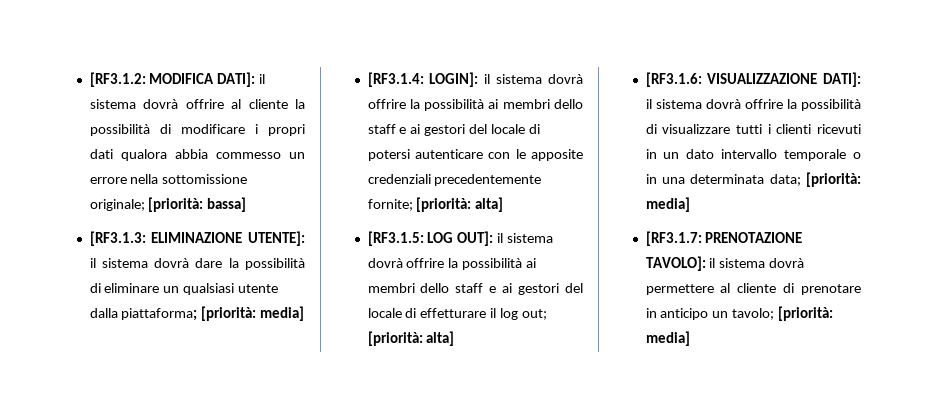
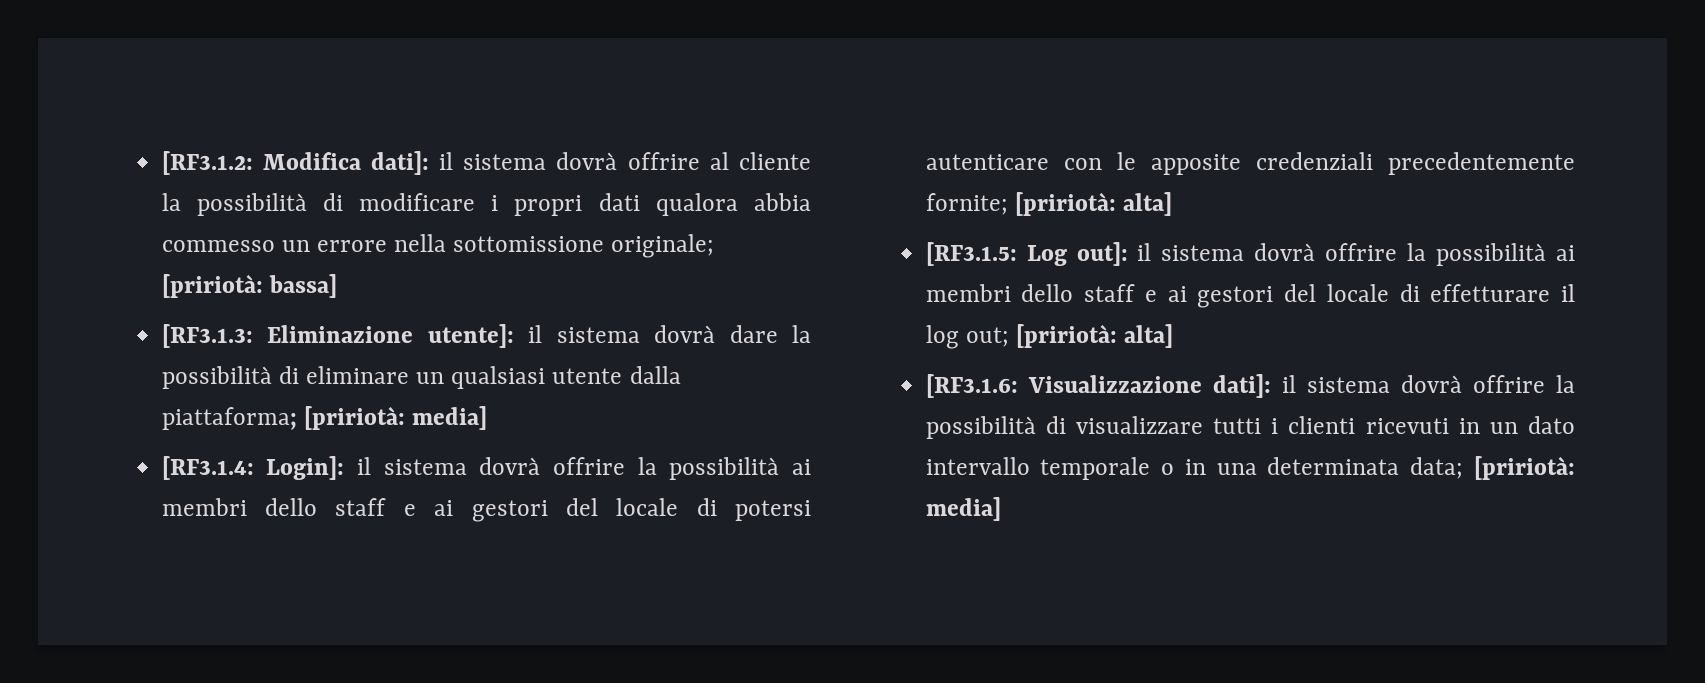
- [RF3.1.2: MODIFICA DATI]: il sistema dovrà offrire al cliente la possibilità di modificare i propri dati qualora abbia commesso un errore nella sottomissione originale; [priorità: bassa]
+ [RF3.1.2: Modifica dati]: il sistema dovrà offrire al cliente la possibilità di modificare i propri dati qualora abbia commesso un errore nella sottomissione originale; [pririotà: bassa]
- [RF3.1.3: ELIMINAZIONE UTENTE]: il sistema dovrà dare la possibilità di eliminare un qualsiasi utente dalla piattaforma; [priorità: media]
+ [RF3.1.3: Eliminazione utente]: il sistema dovrà dare la possibilità di eliminare un qualsiasi utente dalla piattaforma; [pririotà: media]
- [RF3.1.4: LOGIN]: il sistema dovrà offrire la possibilità ai membri dello staff e ai gestori del locale di potersi autenticare con le apposite credenziali precedentemente fornite; [priorità: alta]
+ [RF3.1.4: Login]: il sistema dovrà offrire la possibilità ai membri dello staff e ai gestori del locale di potersi autenticare con le apposite credenziali precedentemente fornite; [pririotà: alta]
- [RF3.1.5: LOG OUT]: il sistema dovrà offrire la possibilità ai membri dello staff e ai gestori del locale di effetturare il log out; [priorità: alta]
+ [RF3.1.5: Log out]: il sistema dovrà offrire la possibilità ai membri dello staff e ai gestori del locale di effetturare il log out; [pririotà: alta]
- [RF3.1.6: VISUALIZZAZIONE DATI]: il sistema dovrà offrire la possibilità di visualizzare tutti i clienti ricevuti in un dato intervallo temporale o in una determinata data; [priorità: media]
- [RF3.1.7: PRENOTAZIONE TAVOLO]: il sistema dovrà permettere al cliente di prenotare in anticipo un tavolo; [priorità: media]
+ [RF3.1.6: Visualizzazione dati]: il sistema dovrà offrire la possibilità di visualizzare tutti i clienti ricevuti in un dato intervallo temporale o in una determinata data; [pririotà: media]

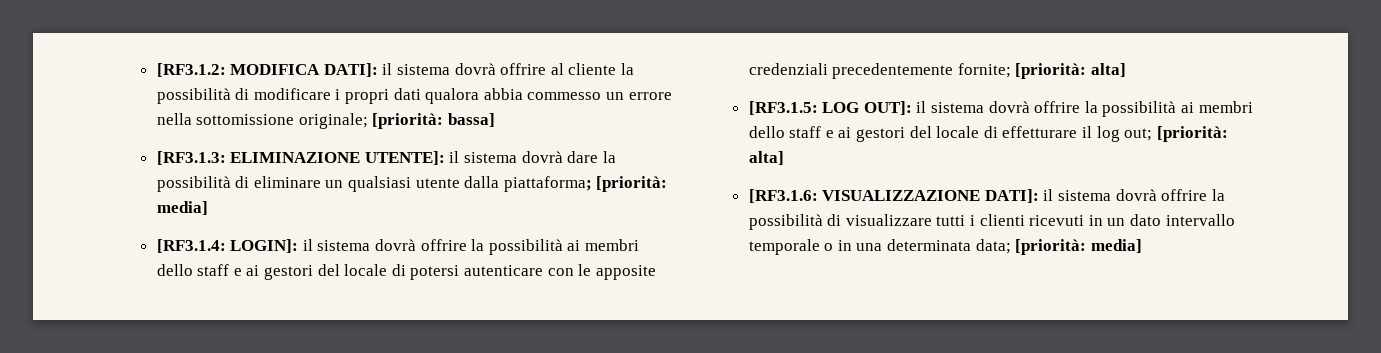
- [RF3.1.2: Modifica dati]: il sistema dovrà offrire al cliente la possibilità di modificare i propri dati qualora abbia commesso un errore nella sottomissione originale; [pririotà: bassa]
+ [RF3.1.2: MODIFICA DATI]: il sistema dovrà offrire al cliente la possibilità di modificare i propri dati qualora abbia commesso un errore nella sottomissione originale; [priorità: bassa]
- [RF3.1.3: Eliminazione utente]: il sistema dovrà dare la possibilità di eliminare un qualsiasi utente dalla piattaforma; [pririotà: media]
+ [RF3.1.3: ELIMINAZIONE UTENTE]: il sistema dovrà dare la possibilità di eliminare un qualsiasi utente dalla piattaforma; [priorità: media]
- [RF3.1.4: Login]: il sistema dovrà offrire la possibilità ai membri dello staff e ai gestori del locale di potersi autenticare con le apposite credenziali precedentemente fornite; [pririotà: alta]
+ [RF3.1.4: LOGIN]: il sistema dovrà offrire la possibilità ai membri dello staff e ai gestori del locale di potersi autenticare con le apposite credenziali precedentemente fornite; [priorità: alta]
- [RF3.1.5: Log out]: il sistema dovrà offrire la possibilità ai membri dello staff e ai gestori del locale di effetturare il log out; [pririotà: alta]
+ [RF3.1.5: LOG OUT]: il sistema dovrà offrire la possibilità ai membri dello staff e ai gestori del locale di effetturare il log out; [priorità: alta]
- [RF3.1.6: Visualizzazione dati]: il sistema dovrà offrire la possibilità di visualizzare tutti i clienti ricevuti in un dato intervallo temporale o in una determinata data; [pririotà: media]
+ [RF3.1.6: VISUALIZZAZIONE DATI]: il sistema dovrà offrire la possibilità di visualizzare tutti i clienti ricevuti in un dato intervallo temporale o in una determinata data; [priorità: media]

